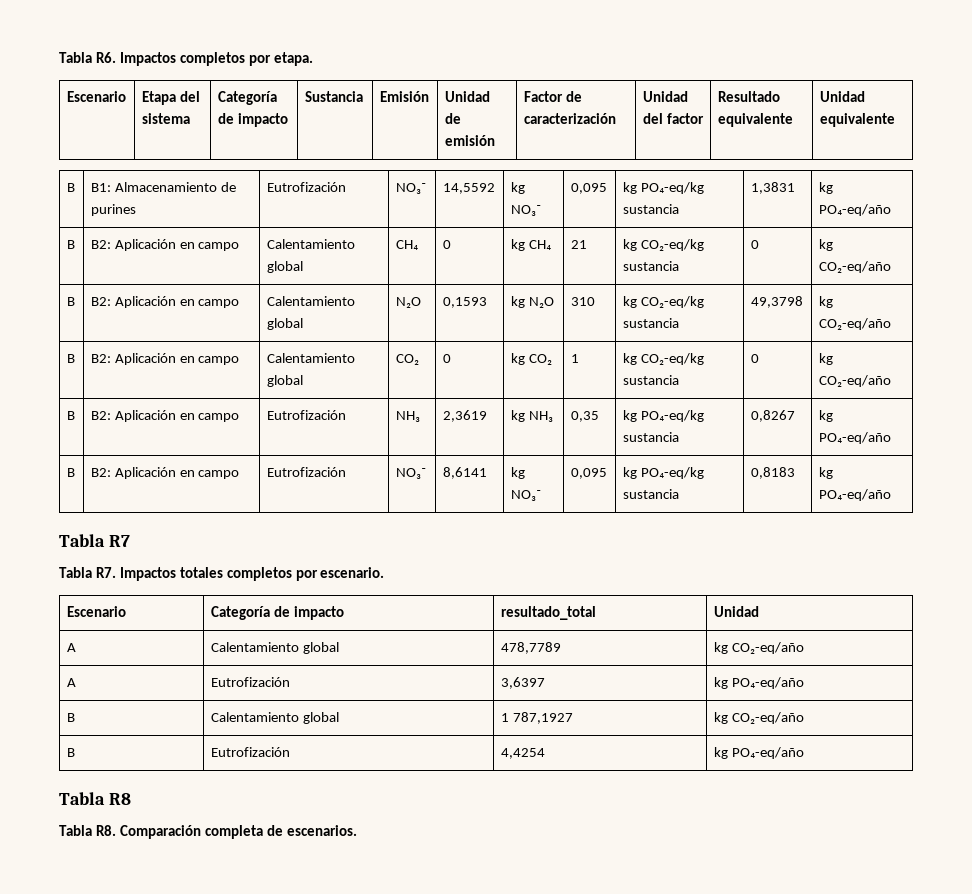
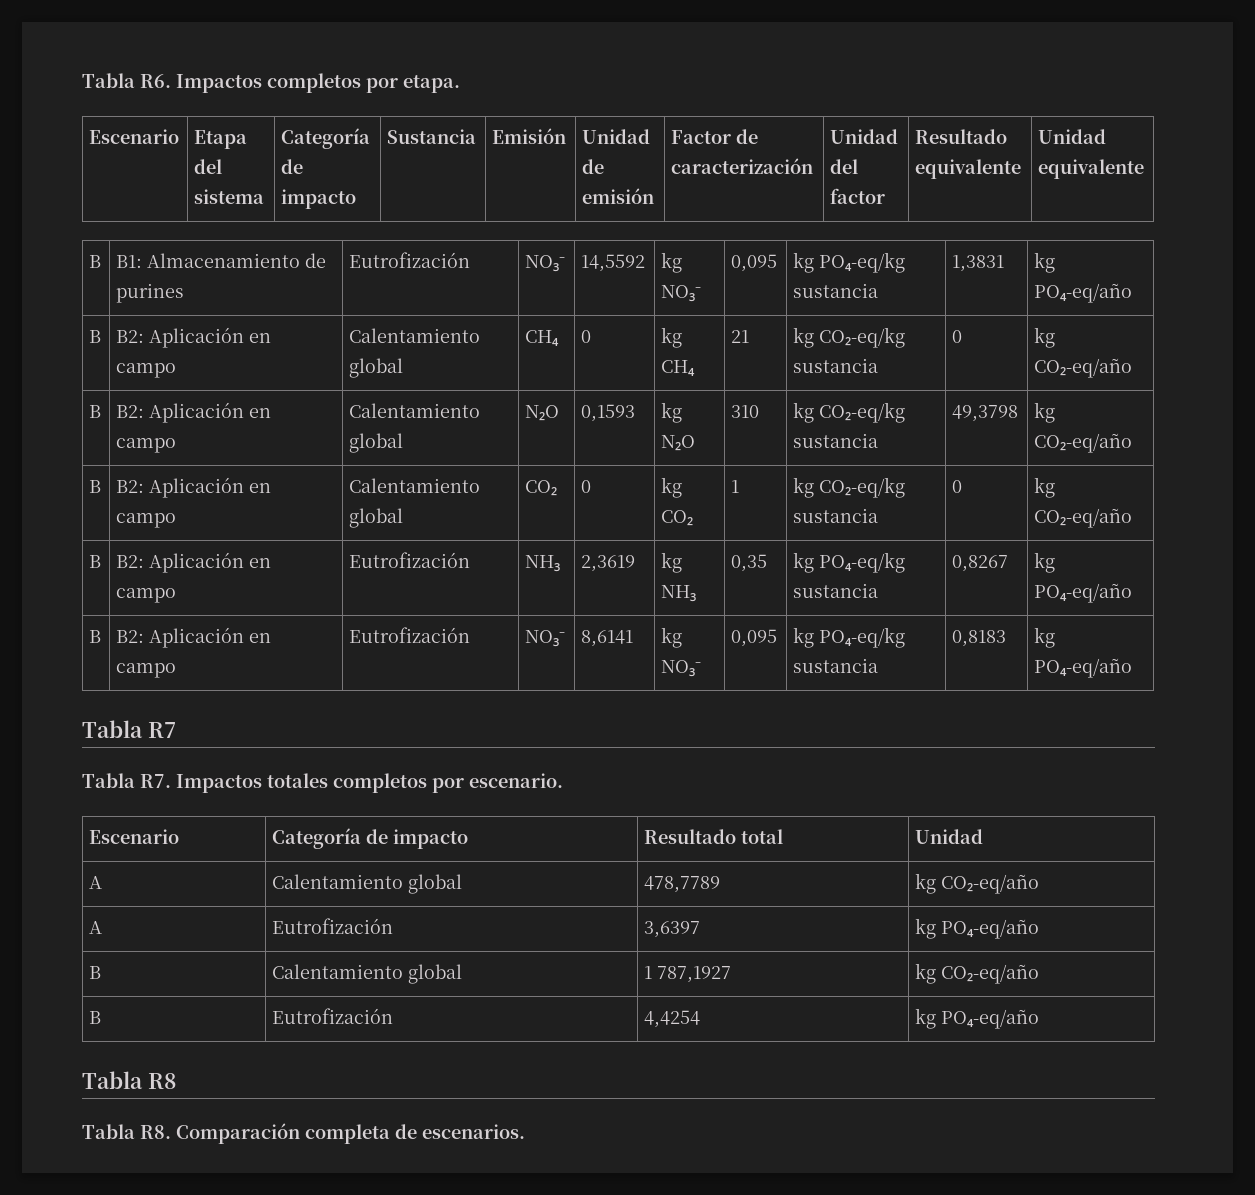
- Escenario | Categoría de impacto | resultado_total | Unidad
+ Escenario | Categoría de impacto | Resultado total | Unidad

